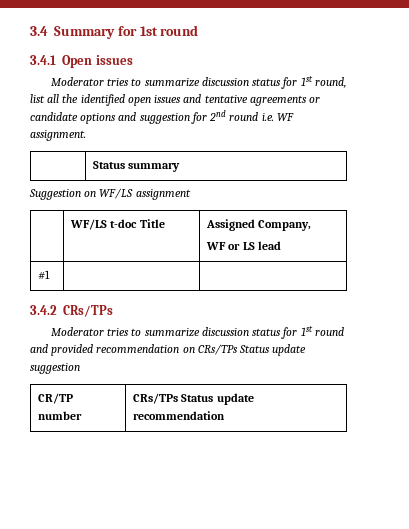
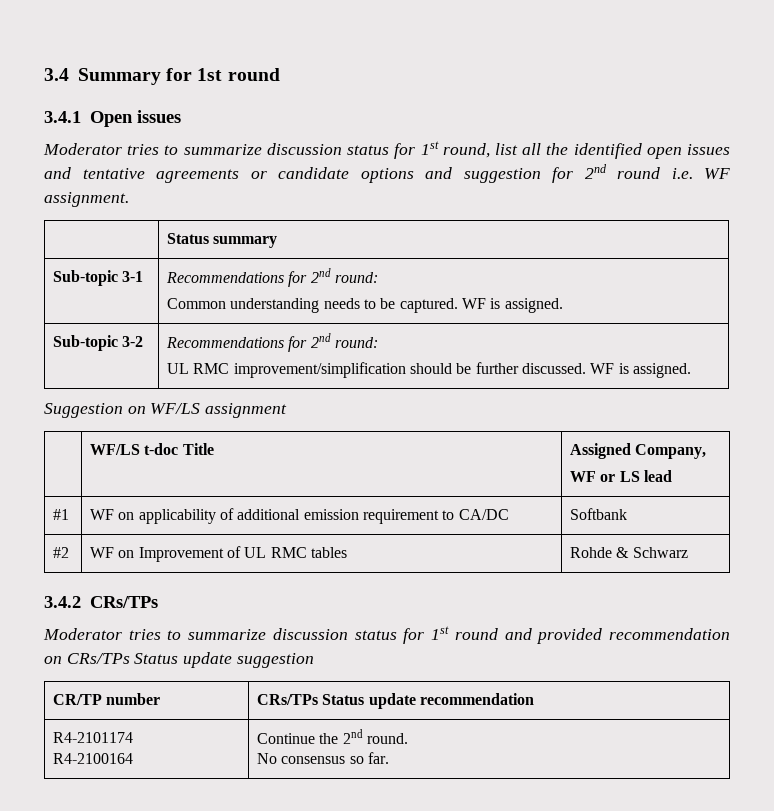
+ Sub-topic 3-1 | Recommendations for 2nd round:
+ Common understanding needs to be captured. WF is assigned.
+ Sub-topic 3-2 | Recommendations for 2nd round:
+ UL RMC improvement/simplification should be further discussed. WF is assigned.
- #1 | |
+ #1 | WF on applicability of additional emission requirement to CA/DC | Softbank
+ #2 | WF on Improvement of UL RMC tables | Rohde & Schwarz
+ R4-2101174
+ R4-2100164 | Continue the 2nd round.
+ No consensus so far.

